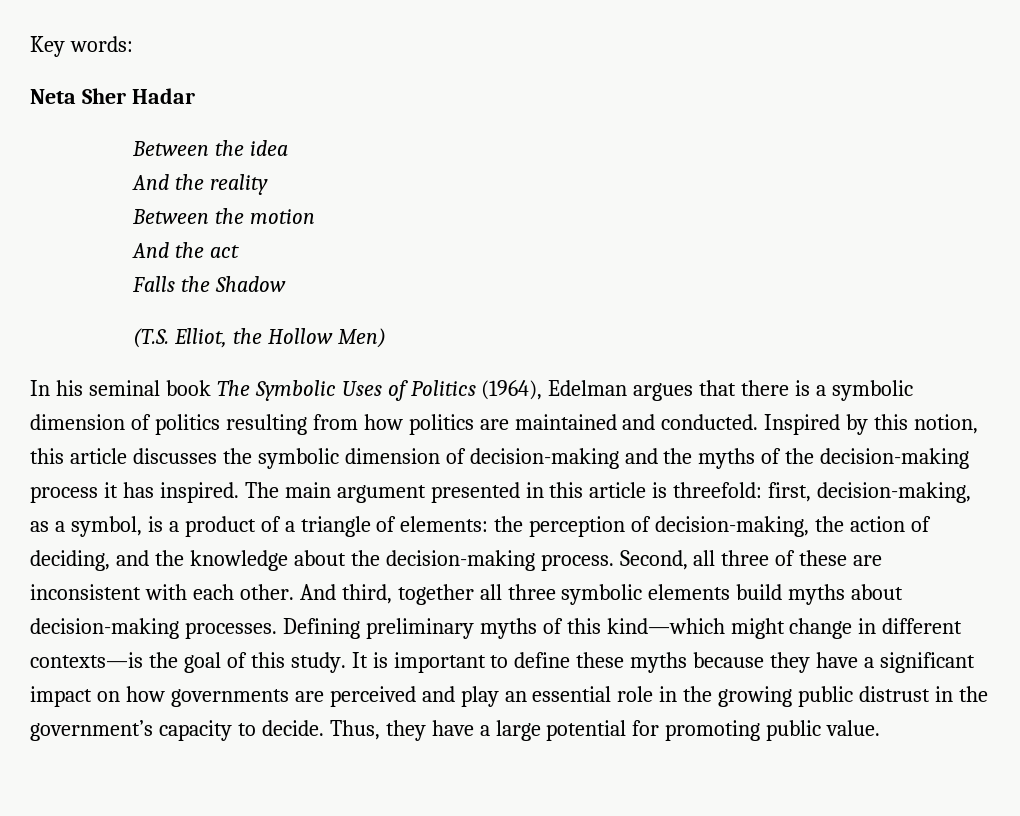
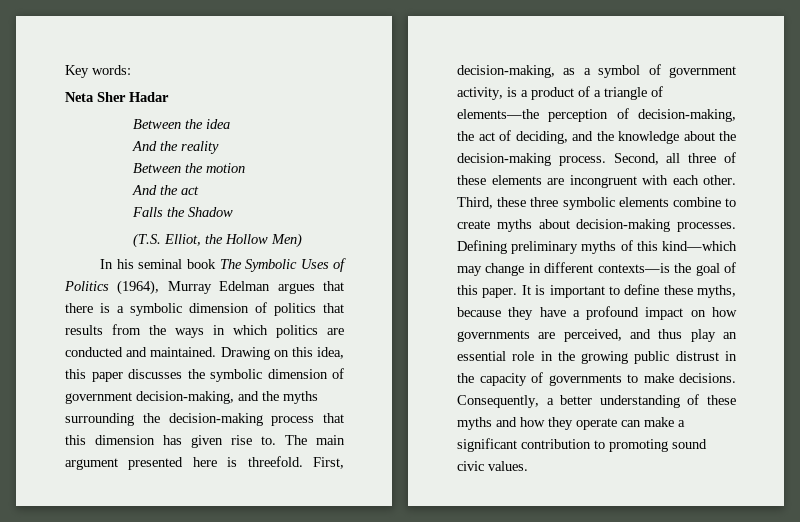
- In his seminal book The Symbolic Uses of Politics (1964), Edelman argues that there is a symbolic dimension of politics resulting from how politics are maintained and conducted. Inspired by this notion, this article discusses the symbolic dimension of decision-making and the myths of the decision-making process it has inspired. The main argument presented in this article is threefold: first, decision-making, as a symbol, is a product of a triangle of elements: the perception of decision-making, the action of deciding, and the knowledge about the decision-making process.
+ In his seminal book The Symbolic Uses of Politics (1964), Murray Edelman argues that there is a symbolic dimension of politics that results from the ways in which politics are conducted and maintained. Drawing on this idea, this paper discusses the symbolic dimension of government decision-making, and the myths surrounding the decision-making process that this dimension has given rise to. The main argument presented here is threefold. First, decision-making, as a symbol of government activity, is a product of a triangle of elements—the perception of decision-making, the act of deciding, and the knowledge about the decision-making process.
- Second, all three of these are inconsistent with each other. And third, together all three symbolic elements build myths about decision-making processes.
+ Second, all three of these elements are incongruent with each other. Third, these three symbolic elements combine to create myths about decision-making processes.
- Defining preliminary myths of this kind—which might change in different contexts—is the goal of this study.
+ Defining preliminary myths of this kind—which may change in different contexts—is the goal of this paper.
- It is important to define these myths because they have a significant impact on how governments are perceived and play an essential role in the growing public distrust in the government’s capacity to decide. Thus, they have a large potential for promoting public value.
+ It is important to define these myths, because they have a profound impact on how governments are perceived, and thus play an essential role in the growing public distrust in the capacity of governments to make decisions. Consequently, a better understanding of these myths and how they operate can make a significant contribution to promoting sound civic values.

